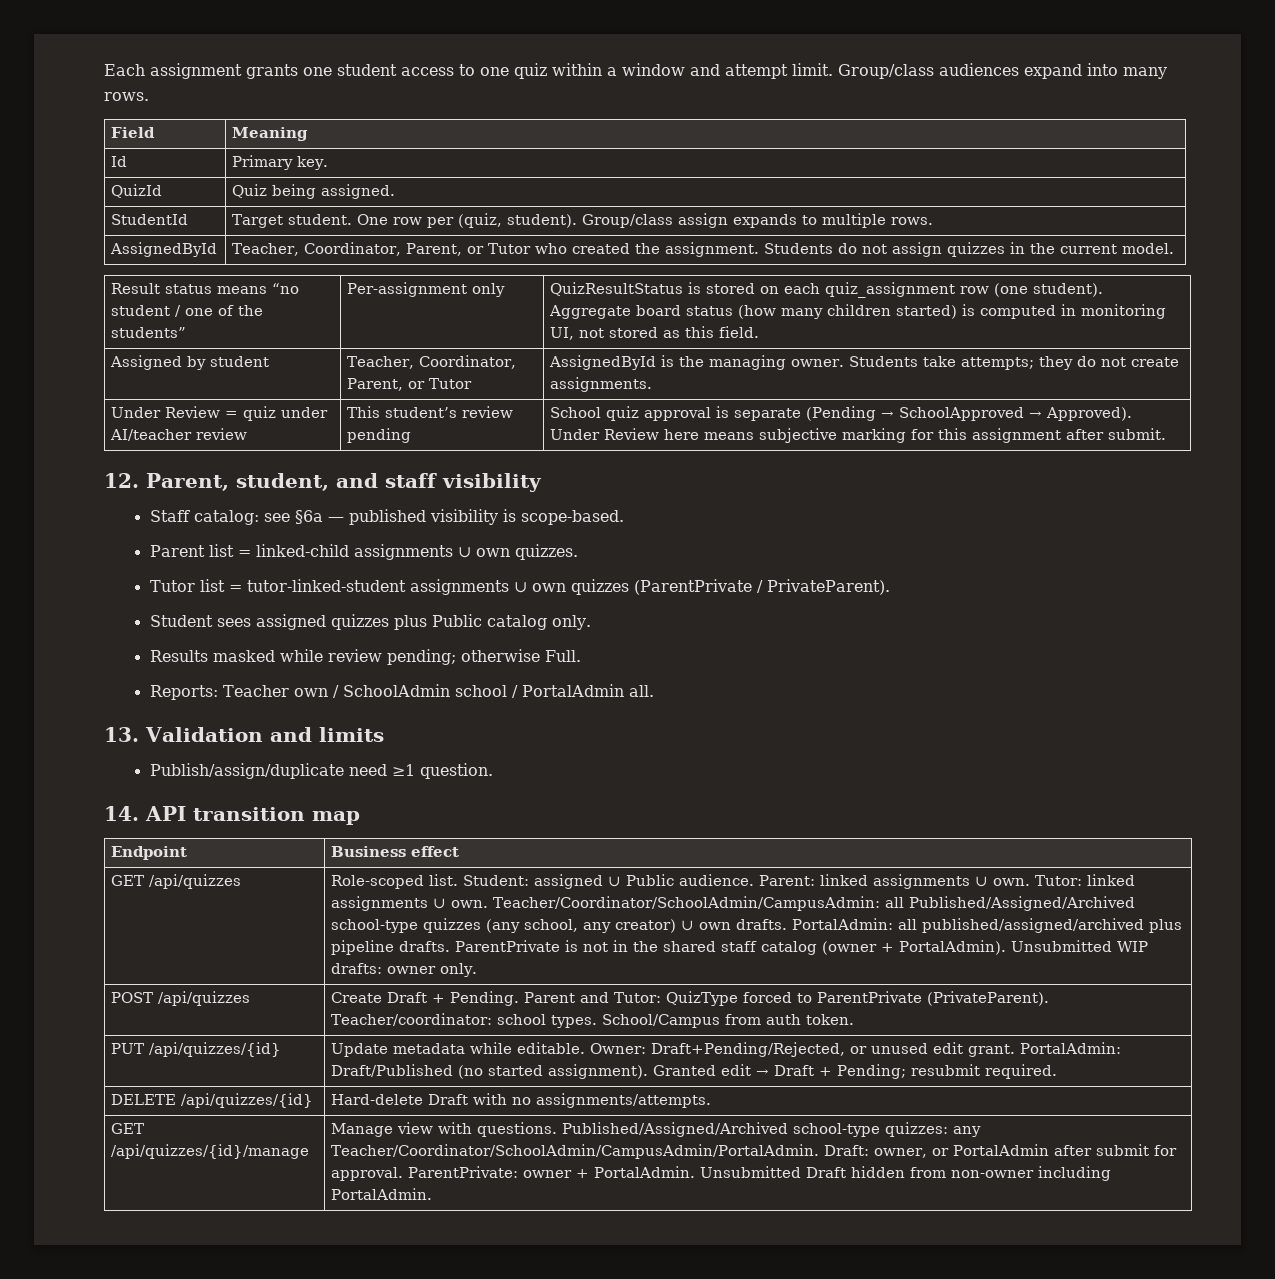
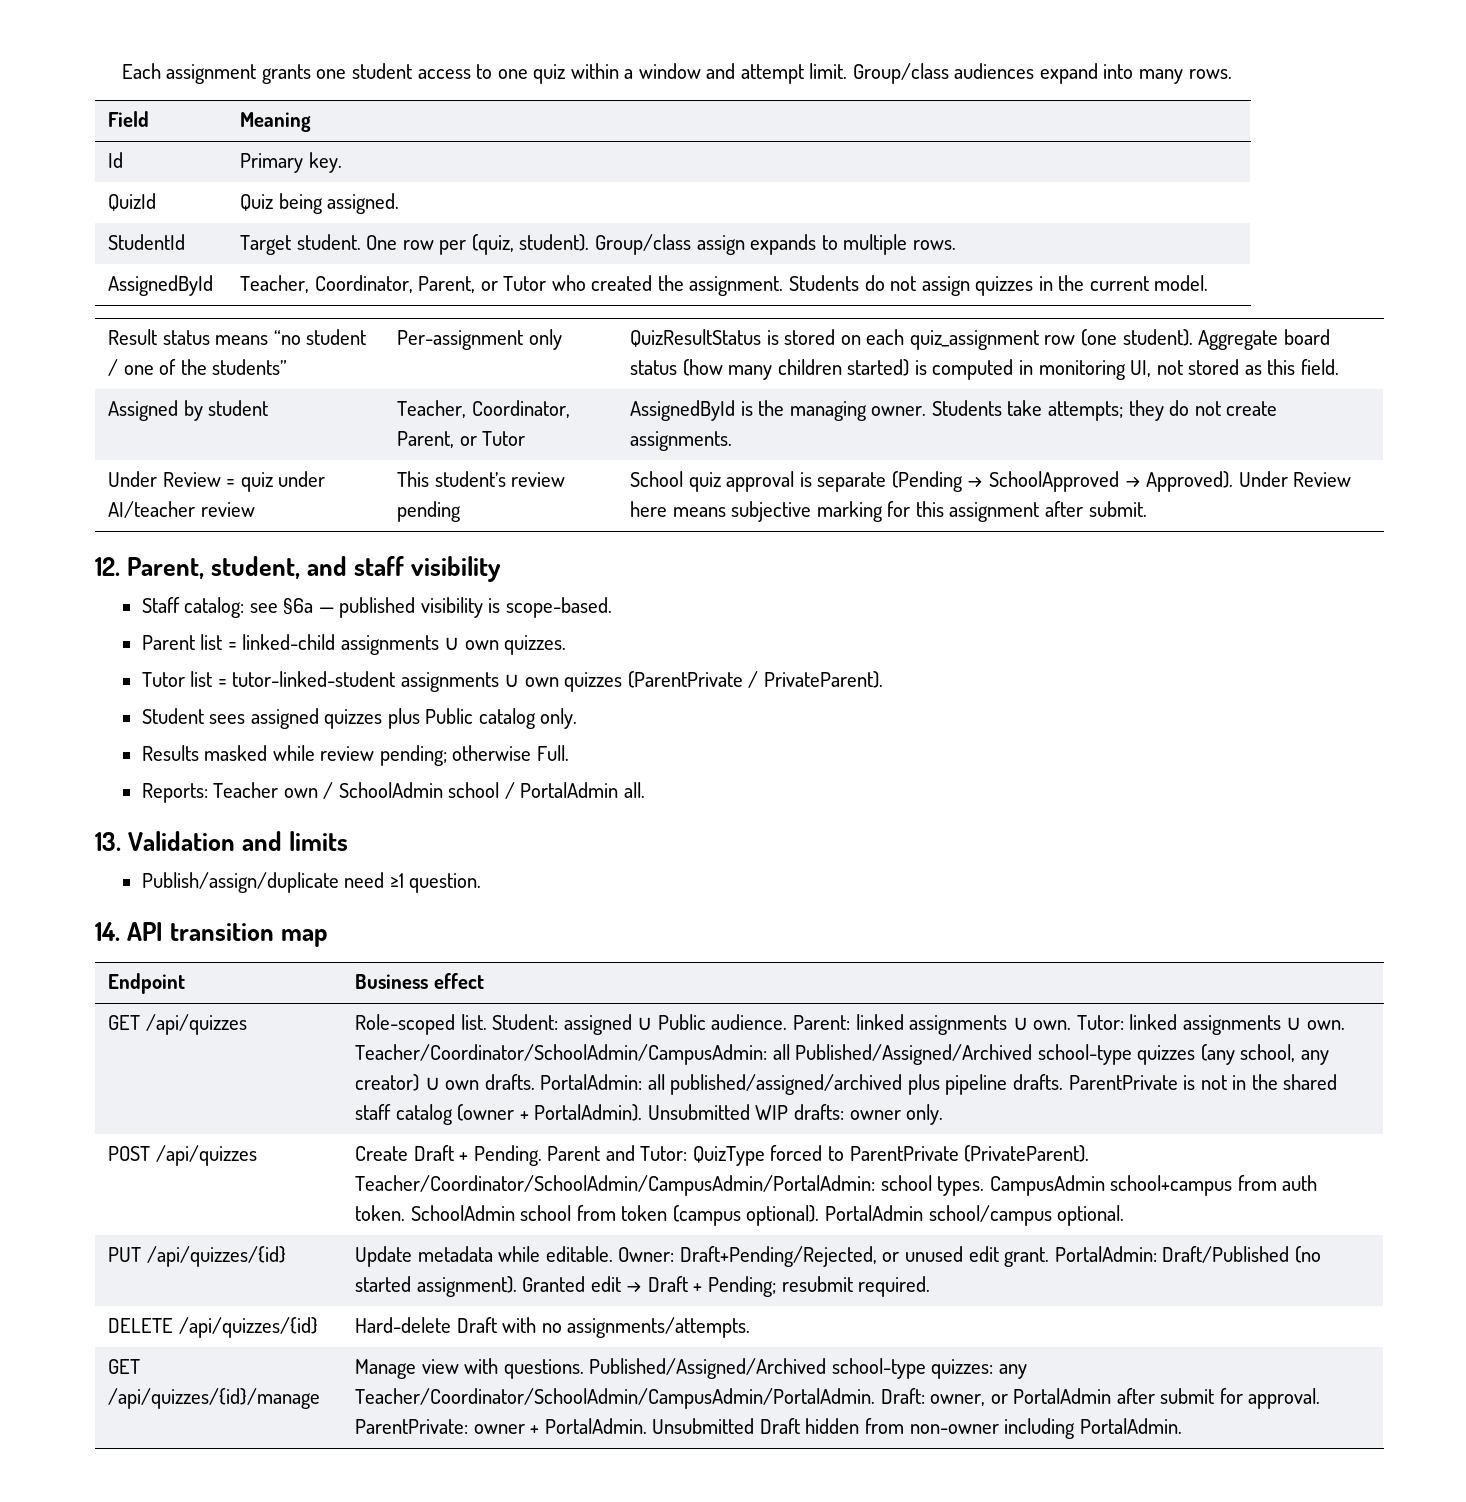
- POST /api/quizzes | Create Draft + Pending. Parent and Tutor: QuizType forced to ParentPrivate (PrivateParent). Teacher/coordinator: school types. School/Campus from auth token.
+ POST /api/quizzes | Create Draft + Pending. Parent and Tutor: QuizType forced to ParentPrivate (PrivateParent). Teacher/Coordinator/SchoolAdmin/CampusAdmin/PortalAdmin: school types. CampusAdmin school+campus from auth token. SchoolAdmin school from token (campus optional). PortalAdmin school/campus optional.

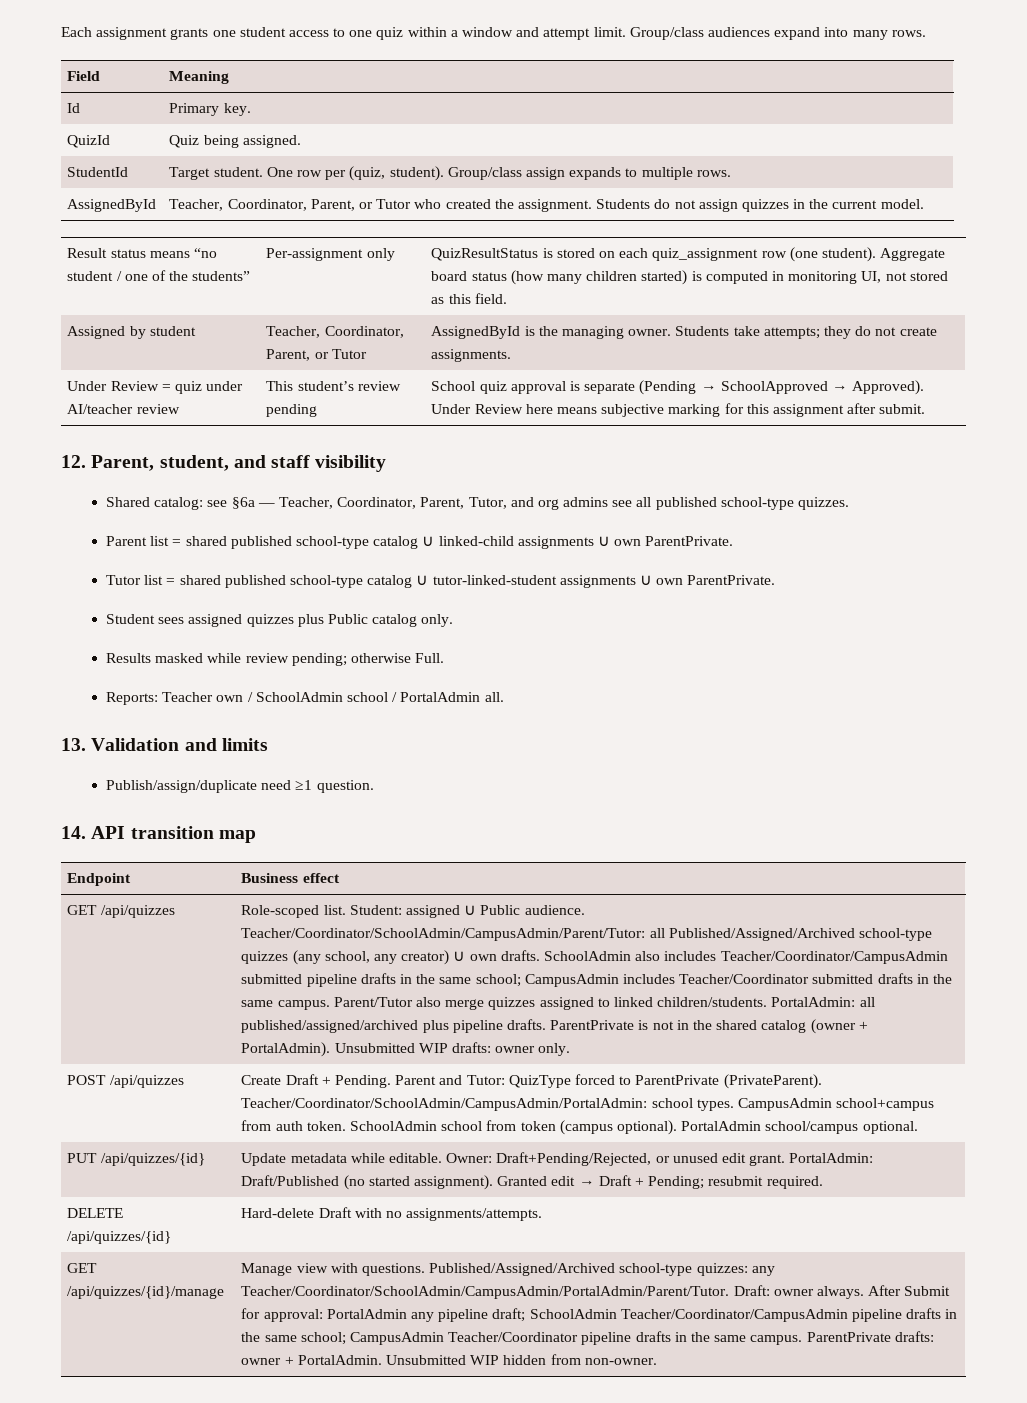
- Staff catalog: see §6a — published visibility is scope-based.
- Parent list = linked-child assignments ∪ own quizzes.
+ Shared catalog: see §6a — Teacher, Coordinator, Parent, Tutor, and org admins see all published school-type quizzes.
+ Parent list = shared published school-type catalog ∪ linked-child assignments ∪ own ParentPrivate.
- Tutor list = tutor-linked-student assignments ∪ own quizzes (ParentPrivate / PrivateParent).
+ Tutor list = shared published school-type catalog ∪ tutor-linked-student assignments ∪ own ParentPrivate.
- Parent: linked assignments ∪ own. Tutor: linked assignments ∪ own. Teacher/Coordinator/SchoolAdmin/CampusAdmin: all Published/Assigned/Archived school-type quizzes (any school, any creator) ∪ own drafts.
+ Teacher/Coordinator/SchoolAdmin/CampusAdmin/Parent/Tutor: all Published/Assigned/Archived school-type quizzes (any school, any creator) ∪ own drafts.
+ SchoolAdmin also includes Teacher/Coordinator/CampusAdmin submitted pipeline drafts in the same school; CampusAdmin includes Teacher/Coordinator submitted drafts in the same campus. Parent/Tutor also merge quizzes assigned to linked children/students.
- ParentPrivate is not in the shared staff catalog (owner + PortalAdmin).
+ ParentPrivate is not in the shared catalog (owner + PortalAdmin).
- Published/Assigned/Archived school-type quizzes: any Teacher/Coordinator/SchoolAdmin/CampusAdmin/PortalAdmin. Draft: owner, or PortalAdmin after submit for approval. ParentPrivate: owner + PortalAdmin.
+ Published/Assigned/Archived school-type quizzes: any Teacher/Coordinator/SchoolAdmin/CampusAdmin/PortalAdmin/Parent/Tutor. Draft: owner always. After Submit for approval: PortalAdmin any pipeline draft; SchoolAdmin Teacher/Coordinator/CampusAdmin pipeline drafts in the same school; CampusAdmin Teacher/Coordinator pipeline drafts in the same campus. ParentPrivate drafts: owner + PortalAdmin.
- Unsubmitted Draft hidden from non-owner including PortalAdmin.
+ Unsubmitted WIP hidden from non-owner.

